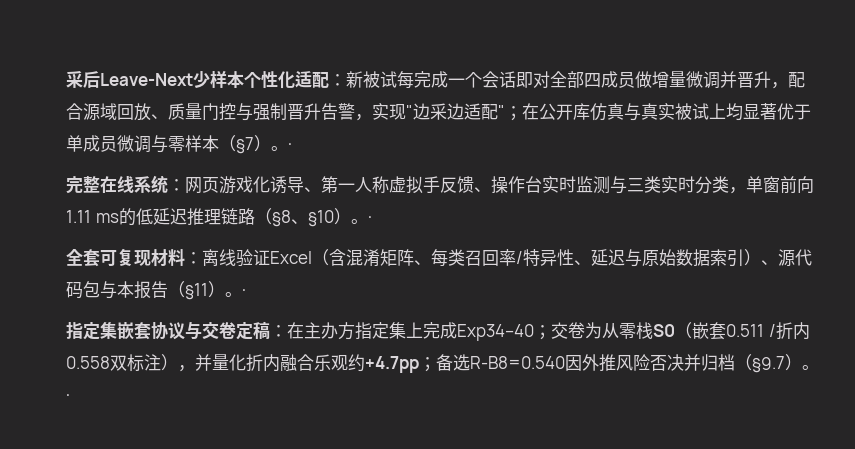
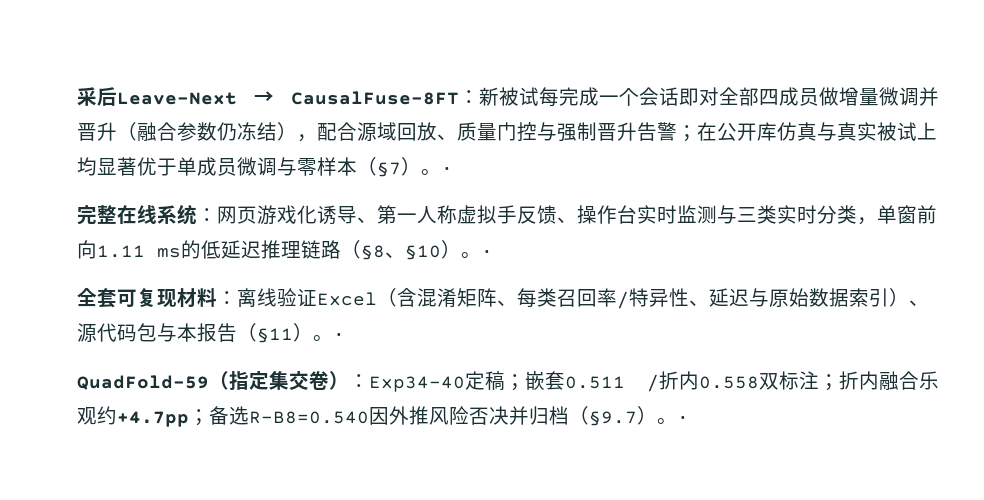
- 采后Leave-Next少样本个性化适配：新被试每完成一个会话即对全部四成员做增量微调并晋升，配合源域回放、质量门控与强制晋升告警，实现"边采边适配"；在公开库仿真与真实被试上均显著优于单成员微调与零样本（§7）。
+ 采后Leave-Next → CausalFuse-8FT：新被试每完成一个会话即对全部四成员做增量微调并晋升（融合参数仍冻结），配合源域回放、质量门控与强制晋升告警；在公开库仿真与真实被试上均显著优于单成员微调与零样本（§7）。
- 指定集嵌套协议与交卷定稿：在主办方指定集上完成Exp34–40；交卷为从零栈S0（嵌套0.511 /折内0.558双标注），并量化折内融合乐观约+4.7pp；备选R-B8=0.540因外推风险否决并归档（§9.7）。
+ QuadFold-59（指定集交卷）：Exp34–40定稿；嵌套0.511 /折内0.558双标注；折内融合乐观约+4.7pp；备选R-B8=0.540因外推风险否决并归档（§9.7）。

